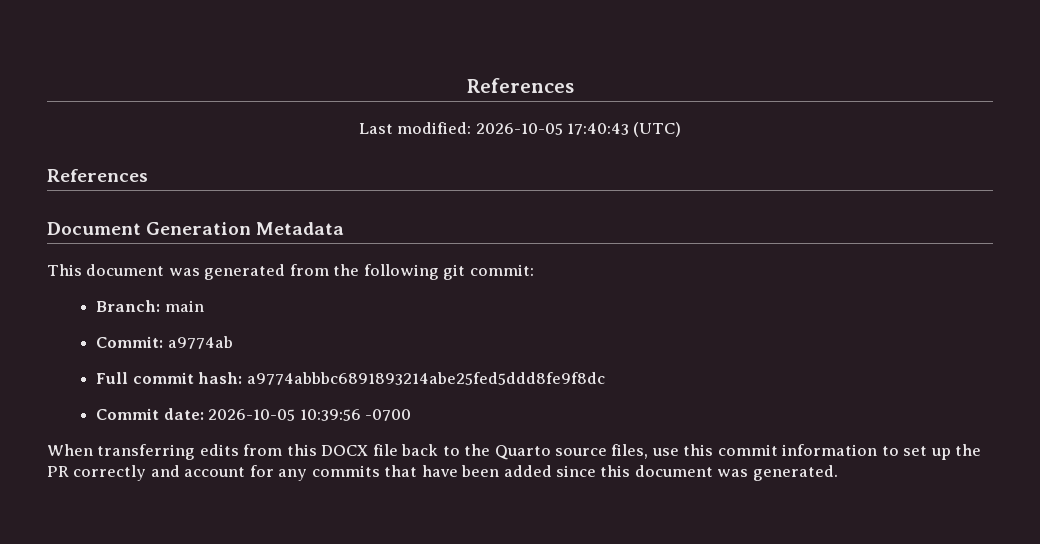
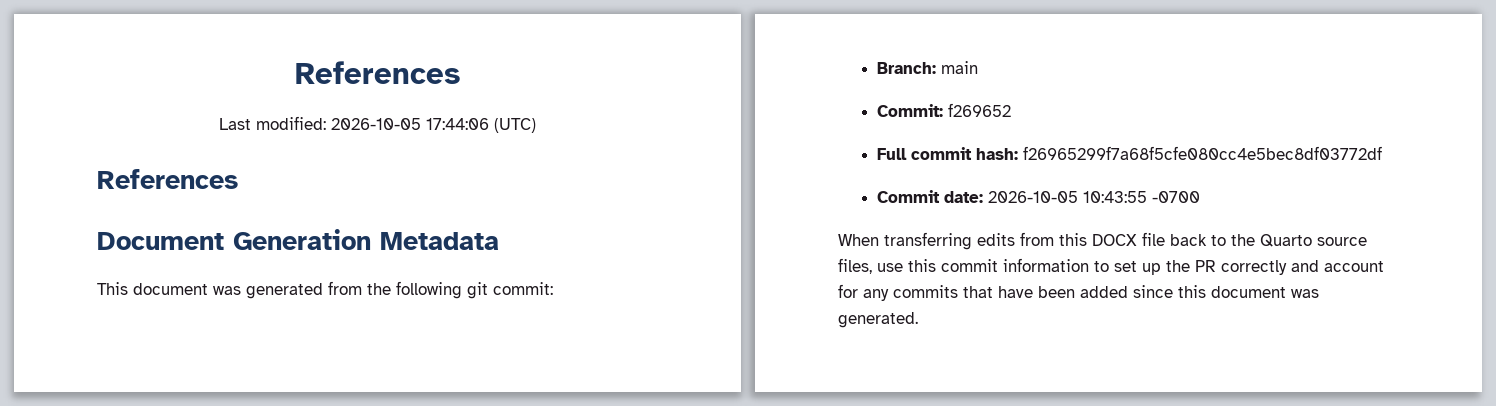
- Last modified: 2026-10-05 17:40:43 (UTC)
+ Last modified: 2026-10-05 17:44:06 (UTC)
- Commit: a9774ab
+ Commit: f269652
- Full commit hash: a9774abbbc6891893214abe25fed5ddd8fe9f8dc
+ Full commit hash: f26965299f7a68f5cfe080cc4e5bec8df03772df
- Commit date: 2026-10-05 10:39:56 -0700
+ Commit date: 2026-10-05 10:43:55 -0700

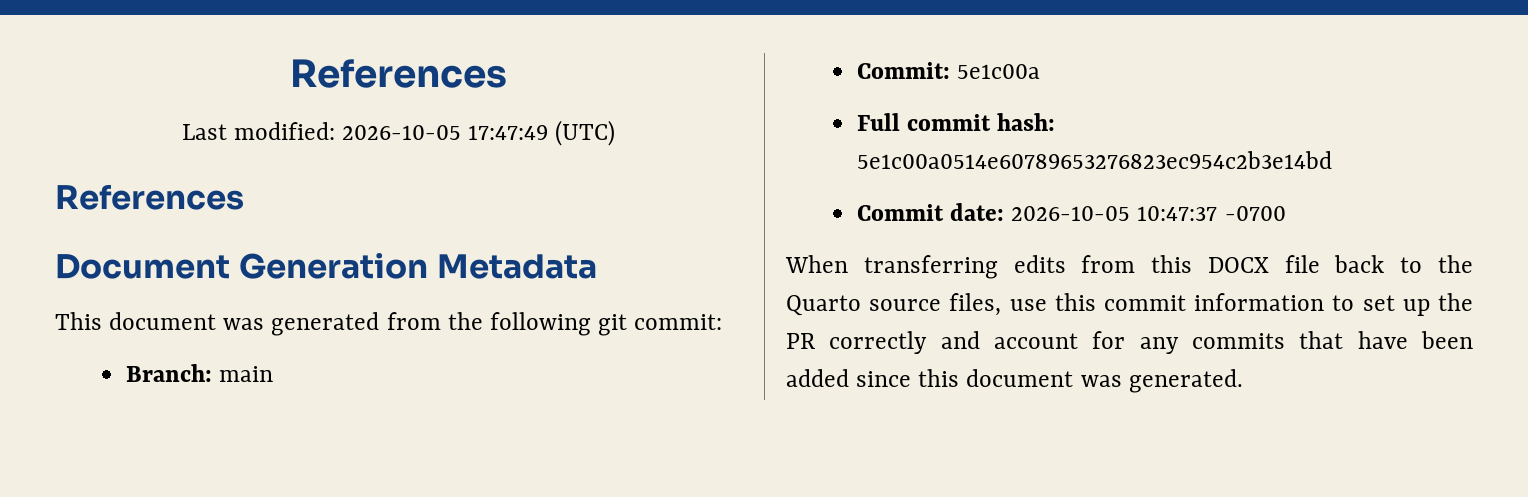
- Last modified: 2026-10-05 17:44:06 (UTC)
+ Last modified: 2026-10-05 17:47:49 (UTC)
- Commit: f269652
+ Commit: 5e1c00a
- Full commit hash: f26965299f7a68f5cfe080cc4e5bec8df03772df
+ Full commit hash: 5e1c00a0514e60789653276823ec954c2b3e14bd
- Commit date: 2026-10-05 10:43:55 -0700
+ Commit date: 2026-10-05 10:47:37 -0700

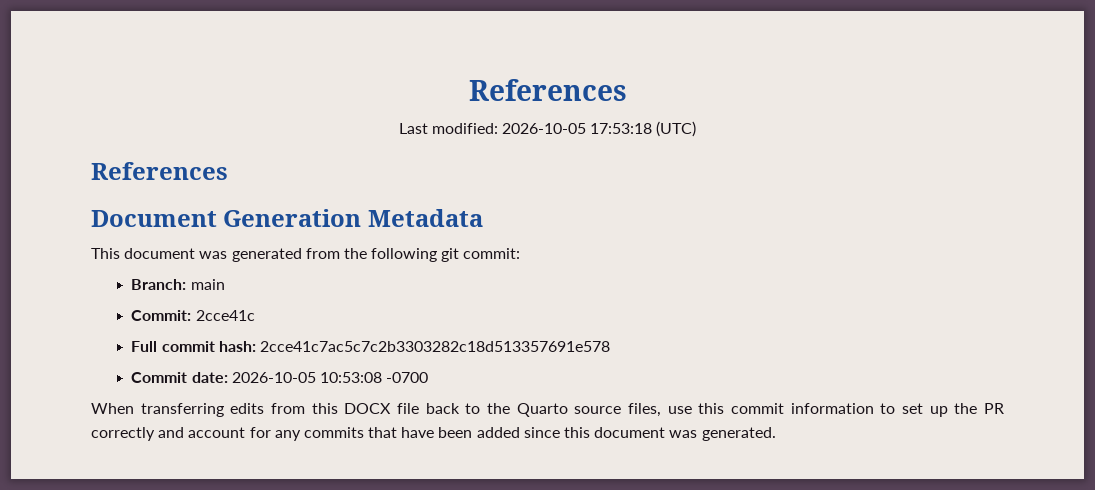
- Last modified: 2026-10-05 17:47:49 (UTC)
+ Last modified: 2026-10-05 17:53:18 (UTC)
- Commit: 5e1c00a
+ Commit: 2cce41c
- Full commit hash: 5e1c00a0514e60789653276823ec954c2b3e14bd
+ Full commit hash: 2cce41c7ac5c7c2b3303282c18d513357691e578
- Commit date: 2026-10-05 10:47:37 -0700
+ Commit date: 2026-10-05 10:53:08 -0700

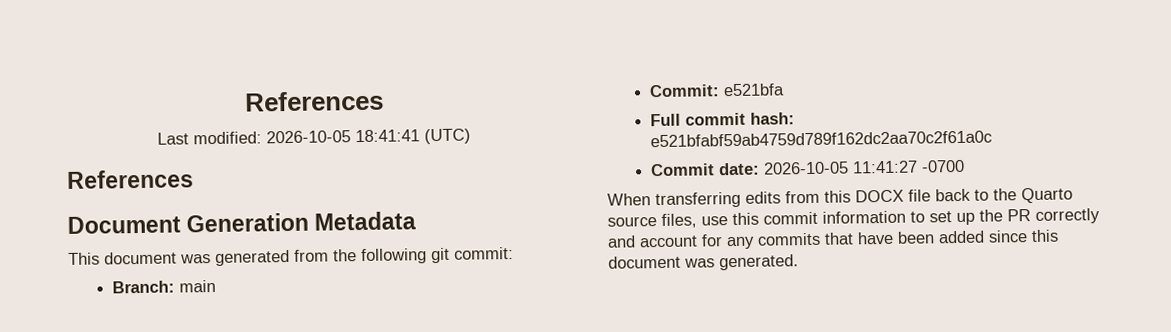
- Last modified: 2026-10-05 17:53:18 (UTC)
+ Last modified: 2026-10-05 18:41:41 (UTC)
- Commit: 2cce41c
+ Commit: e521bfa
- Full commit hash: 2cce41c7ac5c7c2b3303282c18d513357691e578
+ Full commit hash: e521bfabf59ab4759d789f162dc2aa70c2f61a0c
- Commit date: 2026-10-05 10:53:08 -0700
+ Commit date: 2026-10-05 11:41:27 -0700

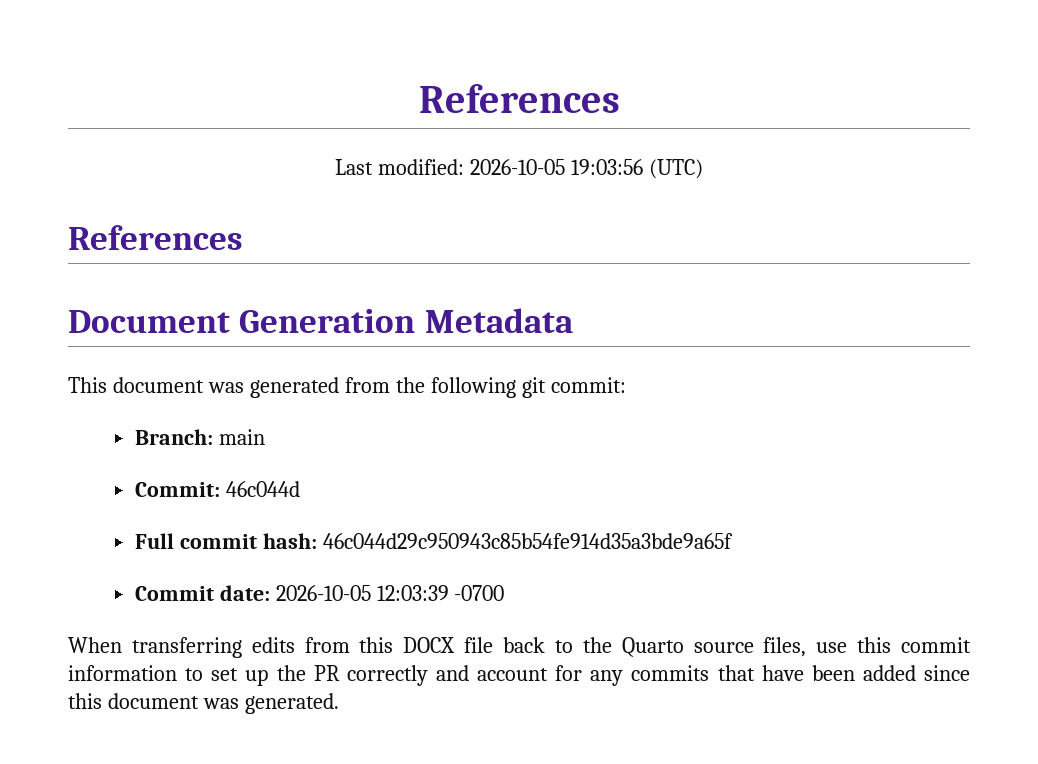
- Last modified: 2026-10-05 18:41:41 (UTC)
+ Last modified: 2026-10-05 19:03:56 (UTC)
- Commit: e521bfa
+ Commit: 46c044d
- Full commit hash: e521bfabf59ab4759d789f162dc2aa70c2f61a0c
+ Full commit hash: 46c044d29c950943c85b54fe914d35a3bde9a65f
- Commit date: 2026-10-05 11:41:27 -0700
+ Commit date: 2026-10-05 12:03:39 -0700

